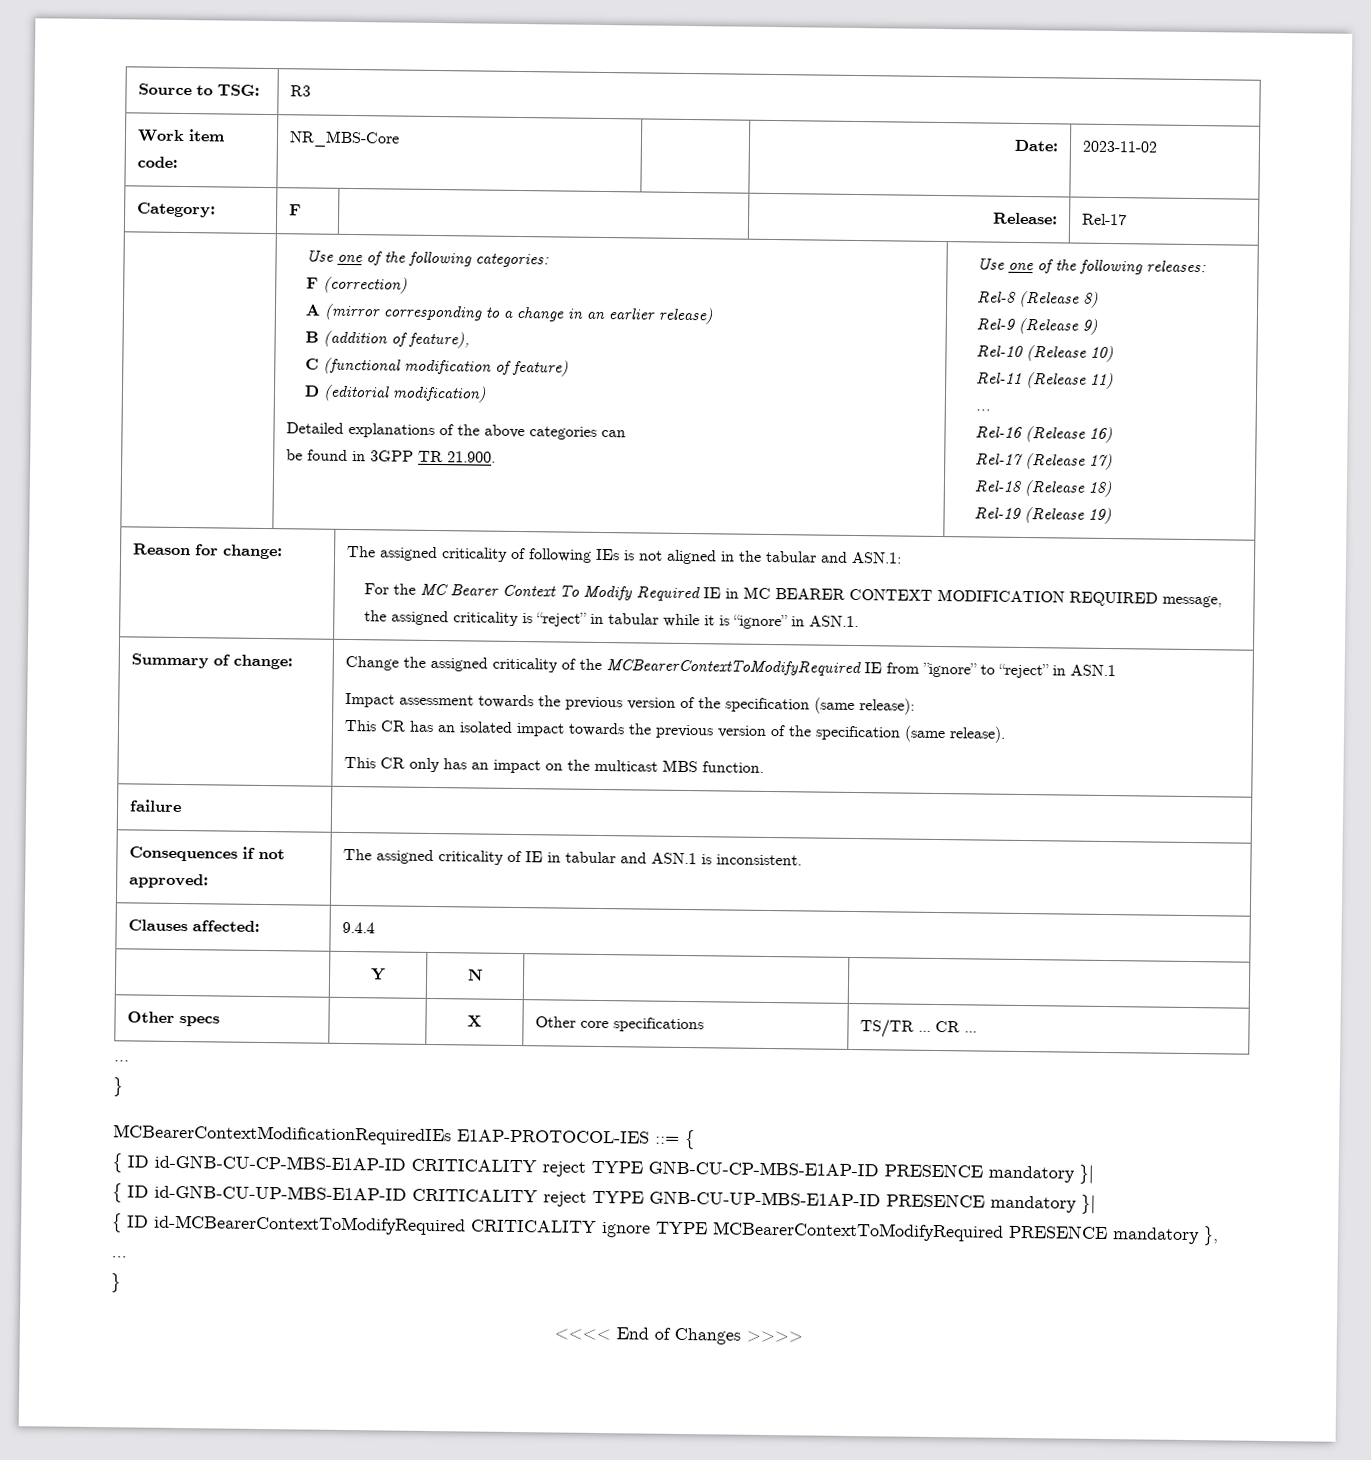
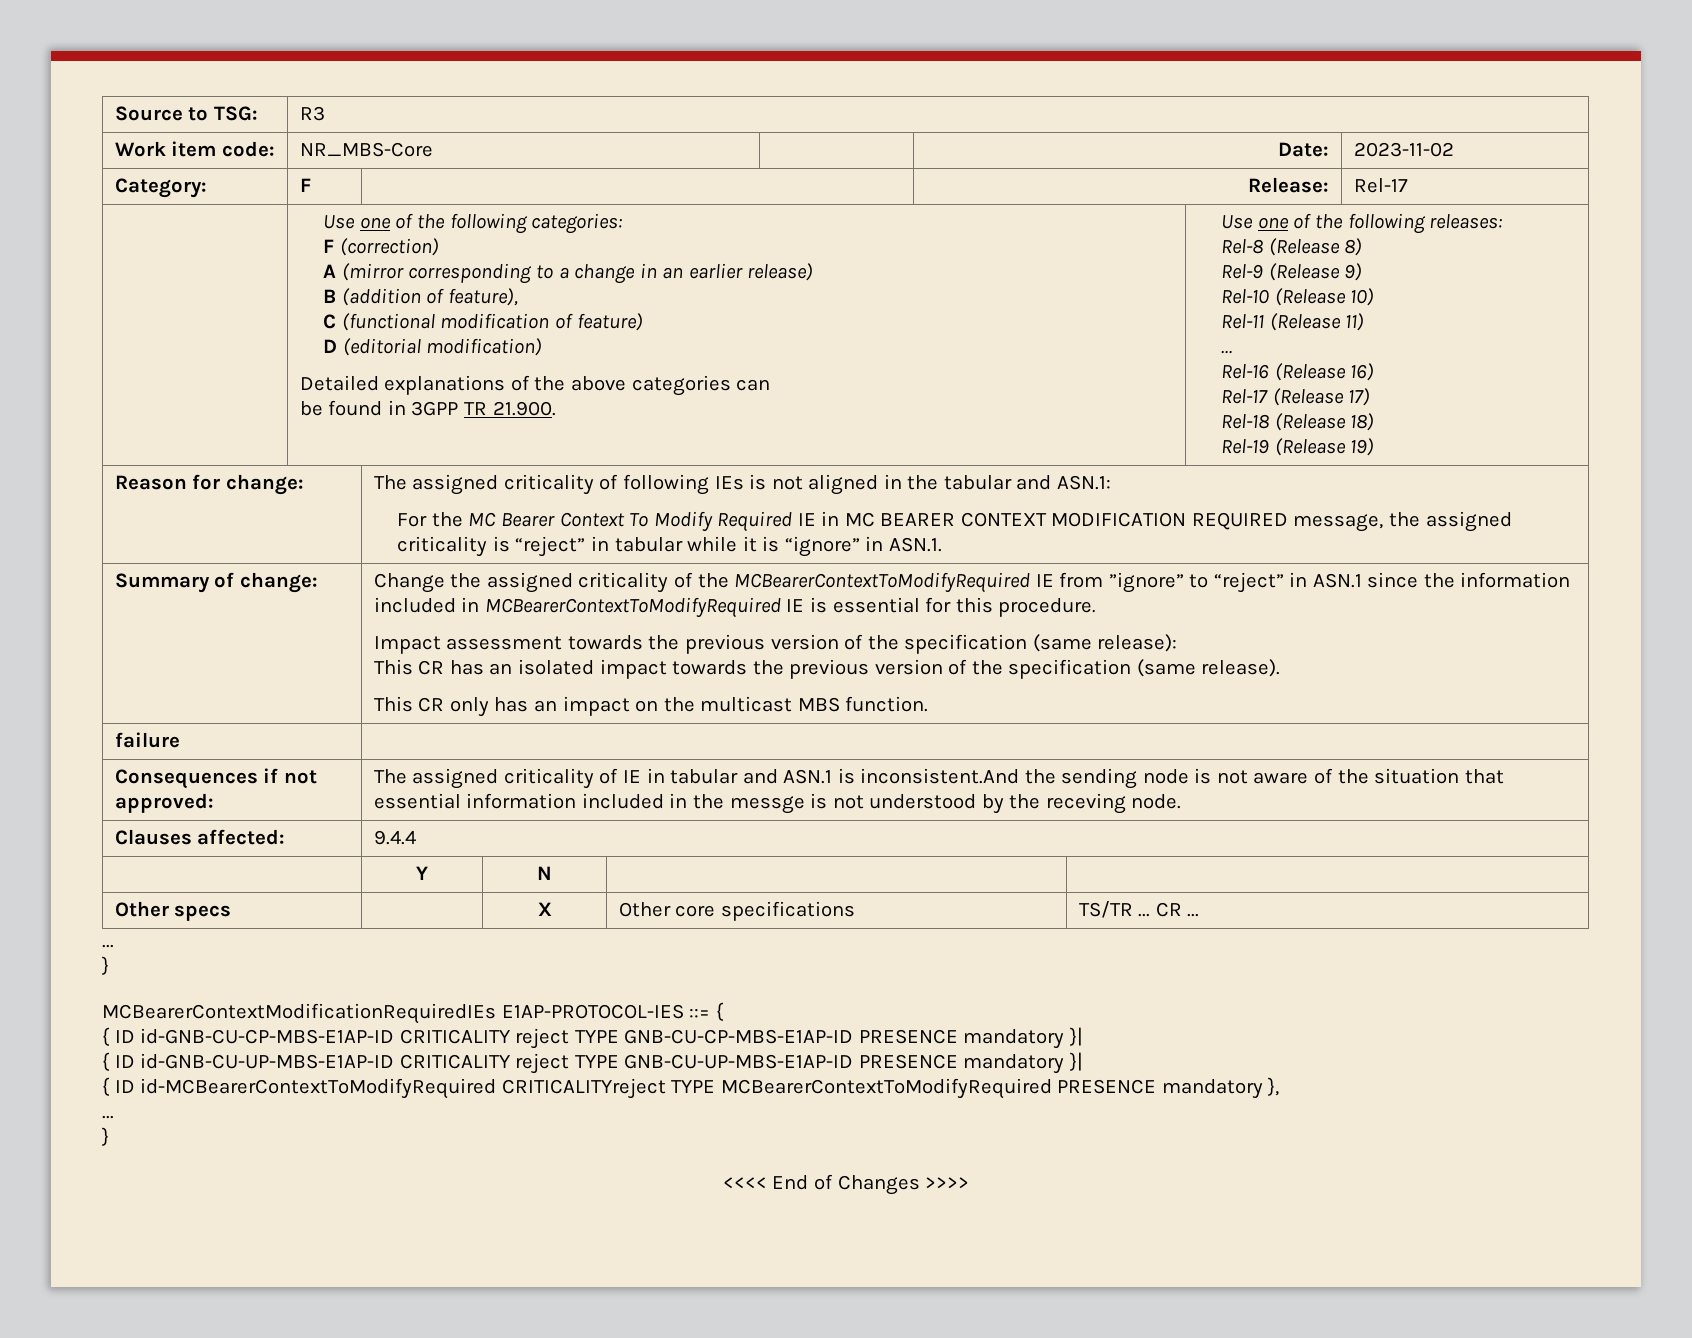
- Change the assigned criticality of the MCBearerContextToModifyRequired IE from ”ignore” to “reject” in ASN.1
+ Change the assigned criticality of the MCBearerContextToModifyRequired IE from ”ignore” to “reject” in ASN.1 since the information included in MCBearerContextToModifyRequired IE is essential for this procedure.
- Consequences if not approved: | The assigned criticality of IE in tabular and ASN.1 is inconsistent.
+ Consequences if not approved: | The assigned criticality of IE in tabular and ASN.1 is inconsistent.And the sending node is not aware of the situation that essential information included in the messge is not understood by the receving node.
- { ID id-MCBearerContextToModifyRequired CRITICALITY ignore TYPE MCBearerContextToModifyRequired PRESENCE mandatory },
+ { ID id-MCBearerContextToModifyRequired CRITICALITYreject TYPE MCBearerContextToModifyRequired PRESENCE mandatory },

